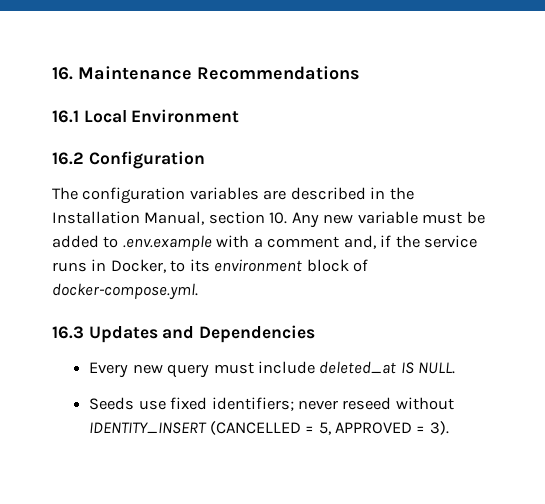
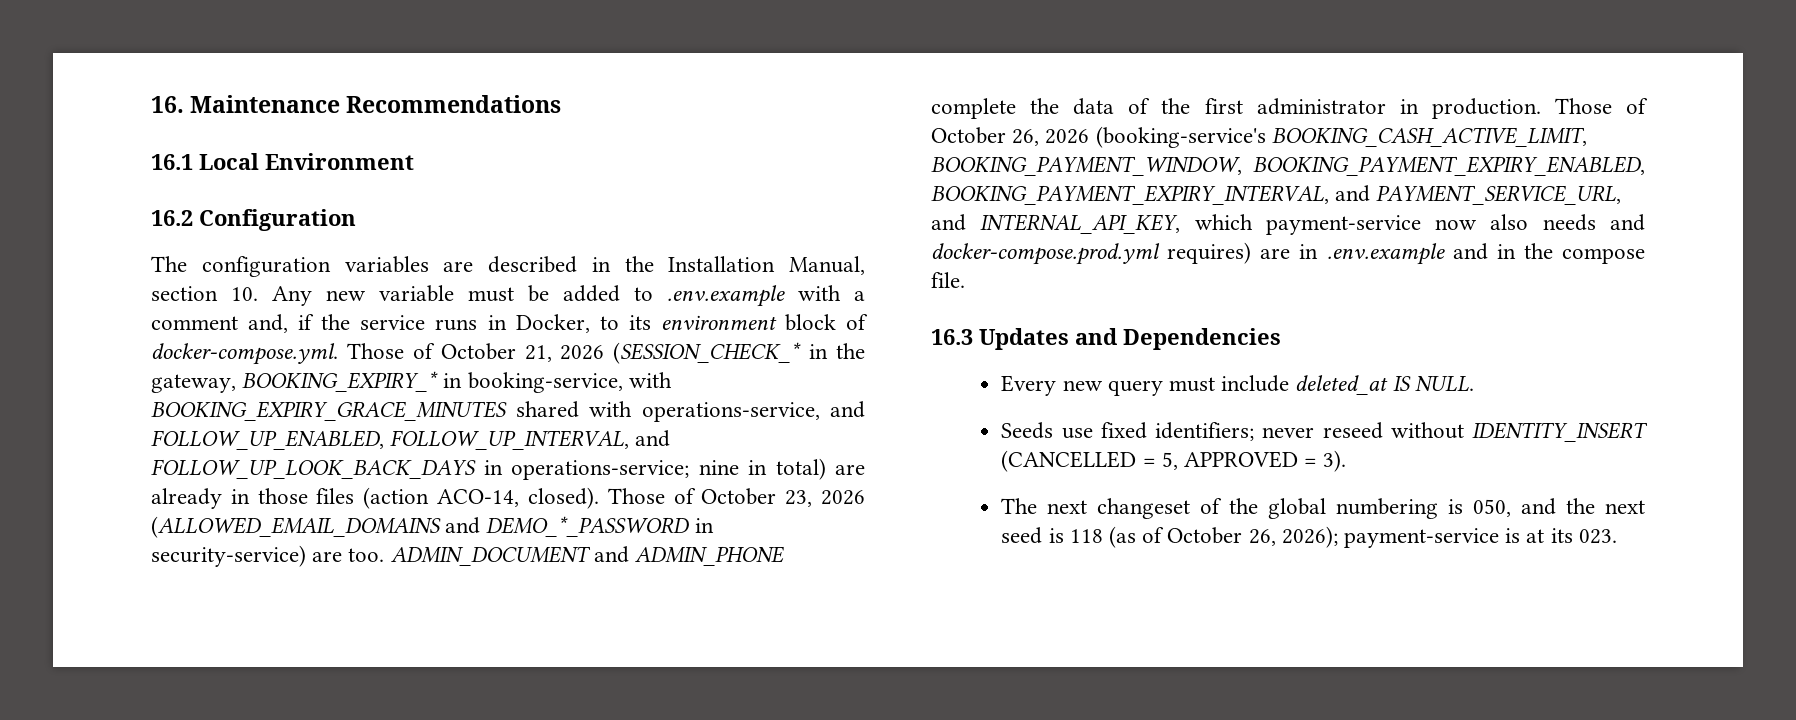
- The configuration variables are described in the Installation Manual, section 10. Any new variable must be added to .env.example with a comment and, if the service runs in Docker, to its environment block of docker-compose.yml.
+ The configuration variables are described in the Installation Manual, section 10. Any new variable must be added to .env.example with a comment and, if the service runs in Docker, to its environment block of docker-compose.yml. Those of October 21, 2026 (SESSION_CHECK_* in the gateway, BOOKING_EXPIRY_* in booking-service, with BOOKING_EXPIRY_GRACE_MINUTES shared with operations-service, and FOLLOW_UP_ENABLED, FOLLOW_UP_INTERVAL, and FOLLOW_UP_LOOK_BACK_DAYS in operations-service; nine in total) are already in those files (action ACO-14, closed). Those of October 23, 2026 (ALLOWED_EMAIL_DOMAINS and DEMO_*_PASSWORD in security-service) are too. ADMIN_DOCUMENT and ADMIN_PHONE complete the data of the first administrator in production. Those of October 26, 2026 (booking-service's BOOKING_CASH_ACTIVE_LIMIT, BOOKING_PAYMENT_WINDOW, BOOKING_PAYMENT_EXPIRY_ENABLED, BOOKING_PAYMENT_EXPIRY_INTERVAL, and PAYMENT_SERVICE_URL, and INTERNAL_API_KEY, which payment-service now also needs and docker-compose.prod.yml requires) are in .env.example and in the compose file.
+ The next changeset of the global numbering is 050, and the next seed is 118 (as of October 26, 2026); payment-service is at its 023.

